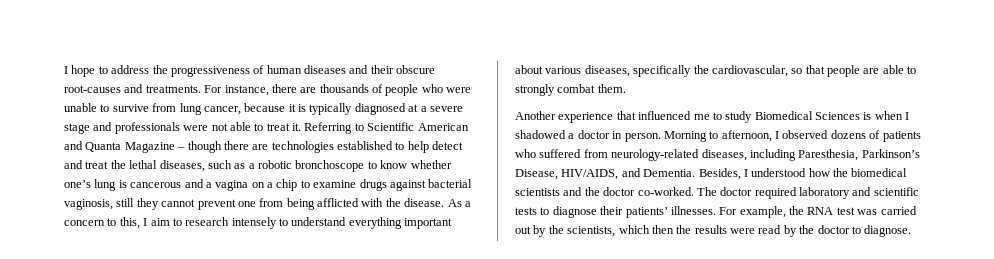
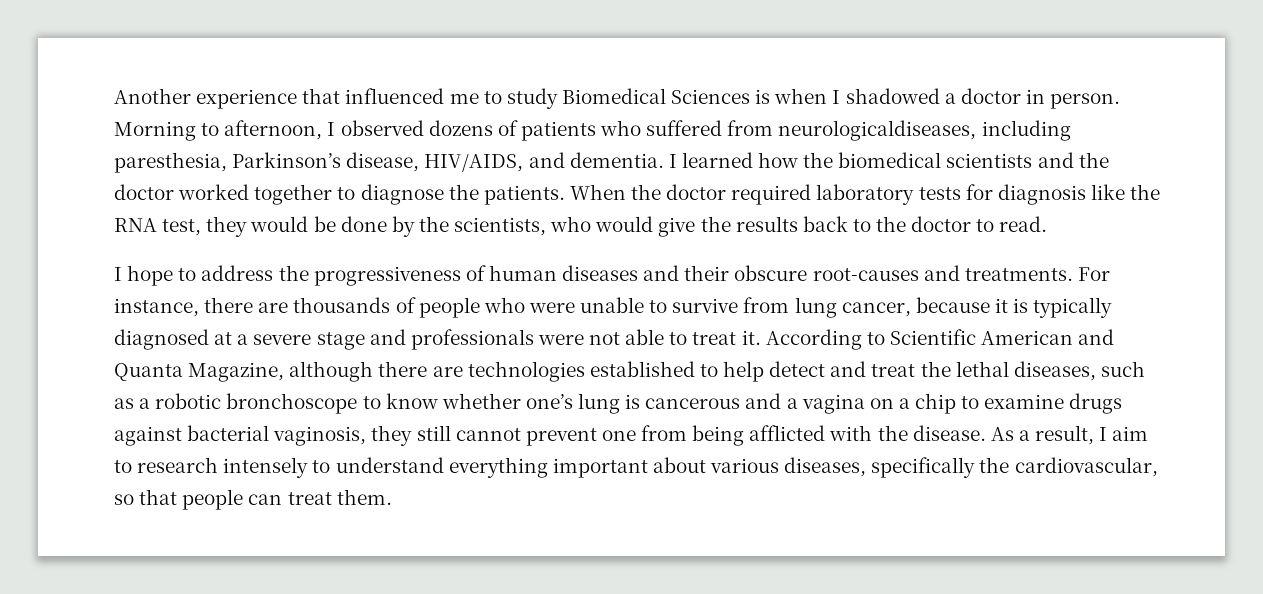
+ Another experience that influenced me to study Biomedical Sciences is when I shadowed a doctor in person. Morning to afternoon, I observed dozens of patients who suffered from neurologicaldiseases, including paresthesia, Parkinson’s disease, HIV/AIDS, and dementia. I learned how the biomedical scientists and the doctor worked together to diagnose the patients. When the doctor required laboratory tests for diagnosis like the RNA test, they would be done by the scientists, who would give the results back to the doctor to read.
- Referring to Scientific American and Quanta Magazine – though there are technologies established to help detect and treat the lethal diseases, such as a robotic bronchoscope to know whether one’s lung is cancerous and a vagina on a chip to examine drugs against bacterial vaginosis, still they cannot prevent one from being afflicted with the disease.
+ According to Scientific American and Quanta Magazine, although there are technologies established to help detect and treat the lethal diseases, such as a robotic bronchoscope to know whether one’s lung is cancerous and a vagina on a chip to examine drugs against bacterial vaginosis, they still cannot prevent one from being afflicted with the disease.
- As a concern to this, I aim to research intensely to understand everything important about various diseases, specifically the cardiovascular, so that people are able to strongly combat them.
- Another experience that influenced me to study Biomedical Sciences is when I shadowed a doctor in person. Morning to afternoon, I observed dozens of patients who suffered from neurology-related diseases, including Paresthesia, Parkinson’s Disease, HIV/AIDS, and Dementia. Besides, I understood how the biomedical scientists and the doctor co-worked. The doctor required laboratory and scientific tests to diagnose their patients’ illnesses. For example, the RNA test was carried out by the scientists, which then the results were read by the doctor to diagnose.
+ As a result, I aim to research intensely to understand everything important about various diseases, specifically the cardiovascular, so that people can treat them.

